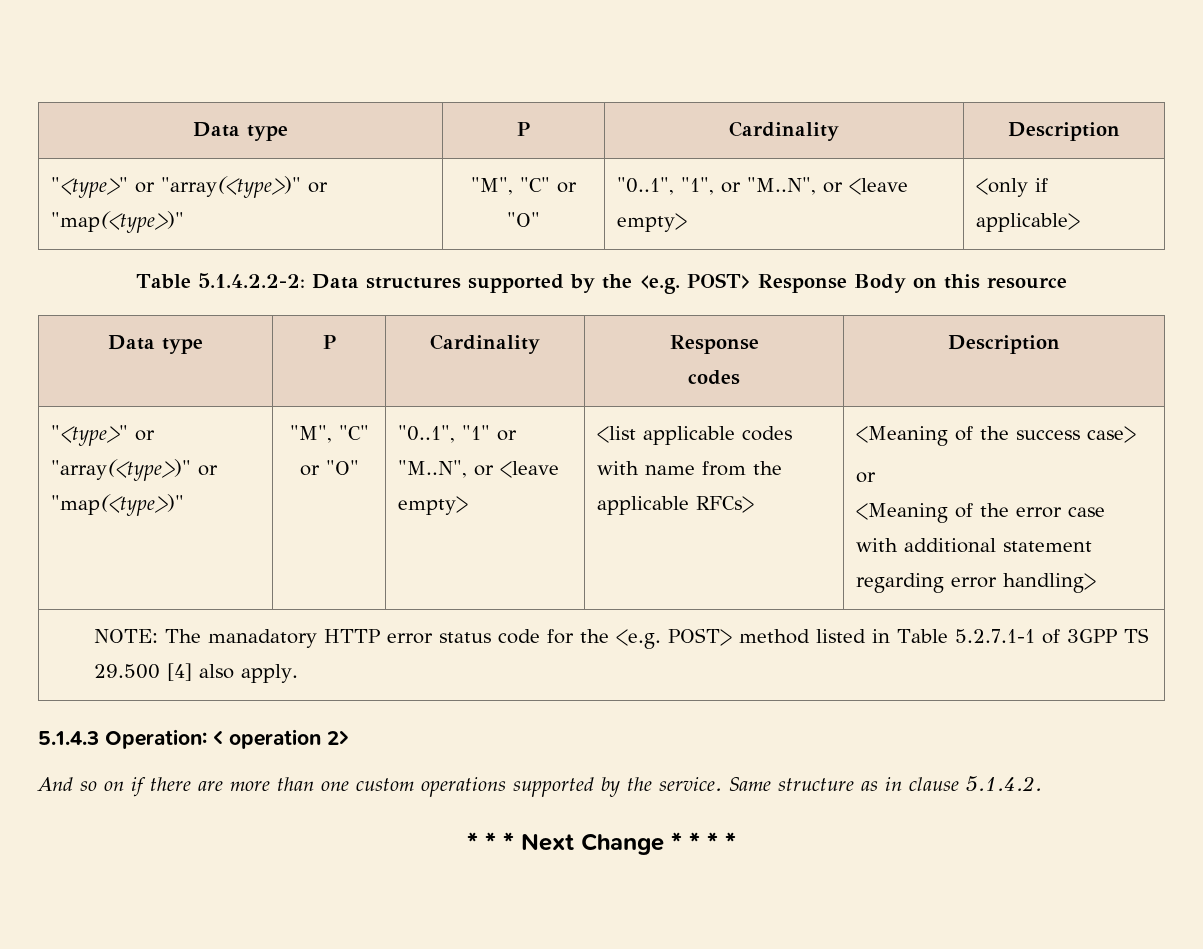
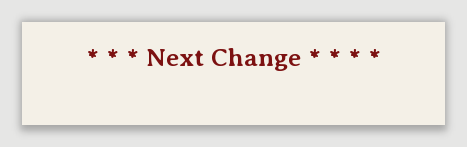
- Data type | P | Cardinality | Description
- "<type>" or "array(<type>)" or "map(<type>)" | "M", "C" or "O" | "0..1", "1", or "M..N", or <leave empty> | <only if applicable>
- Table 5.1.4.2.2-2: Data structures supported by the <e.g. POST> Response Body on this resource
- Data type | P | Cardinality | Response
- codes | Description
- "<type>" or "array(<type>)" or "map(<type>)" | "M", "C" or "O" | "0..1", "1" or "M..N", or <leave empty> | <list applicable codes with name from the applicable RFCs> | <Meaning of the success case>
- or
- <Meaning of the error case with additional statement regarding error handling>
- NOTE: The manadatory HTTP error status code for the <e.g. POST> method listed in Table 5.2.7.1-1 of 3GPP TS 29.500 [4] also apply.
- 5.1.4.3 Operation: < operation 2>
- And so on if there are more than one custom operations supported by the service. Same structure as in clause 5.1.4.2.

